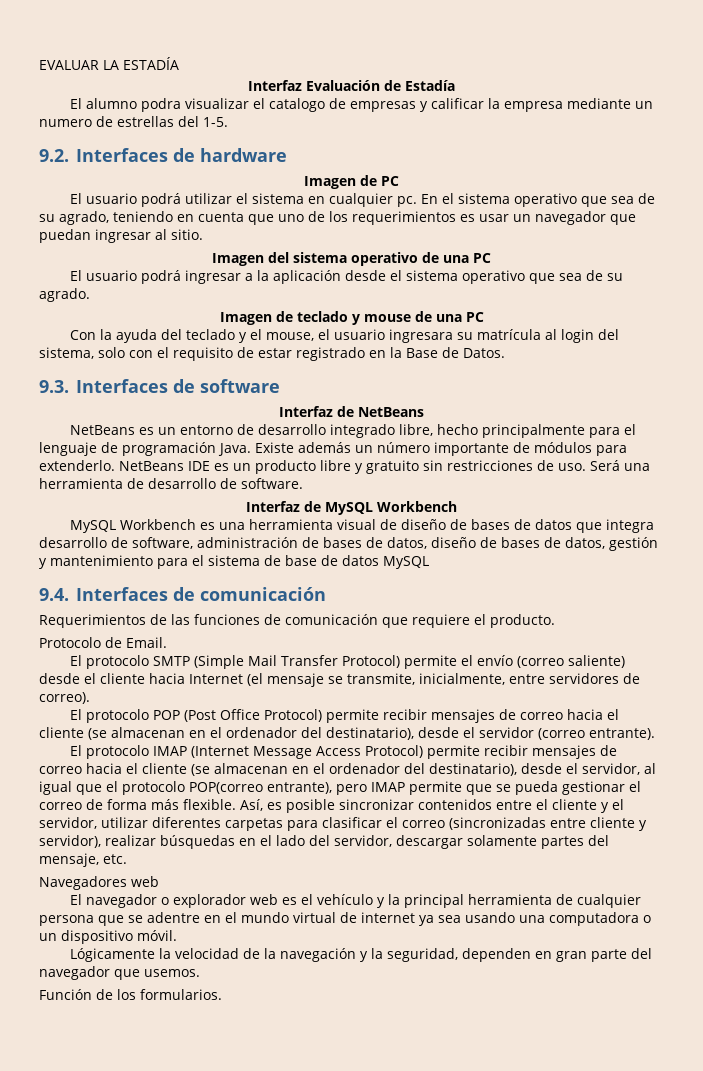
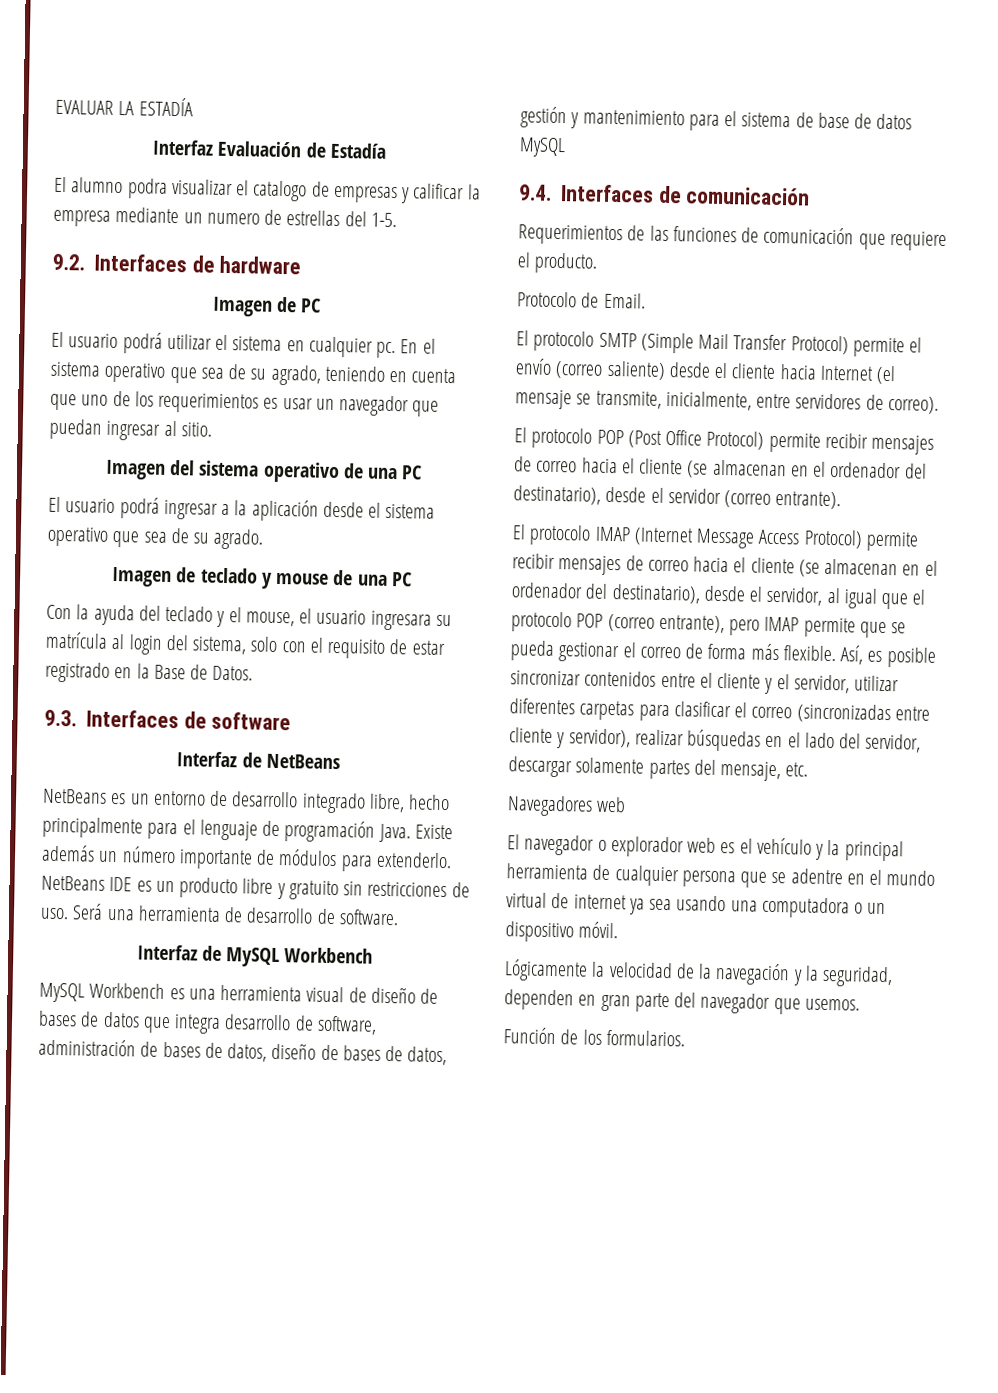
- El protocolo IMAP (Internet Message Access Protocol) permite recibir mensajes de correo hacia el cliente (se almacenan en el ordenador del destinatario), desde el servidor, al igual que el protocolo POP(correo entrante), pero IMAP permite que se pueda gestionar el correo de forma más flexible.
+ El protocolo IMAP (Internet Message Access Protocol) permite recibir mensajes de correo hacia el cliente (se almacenan en el ordenador del destinatario), desde el servidor, al igual que el protocolo POP (correo entrante), pero IMAP permite que se pueda gestionar el correo de forma más flexible.

